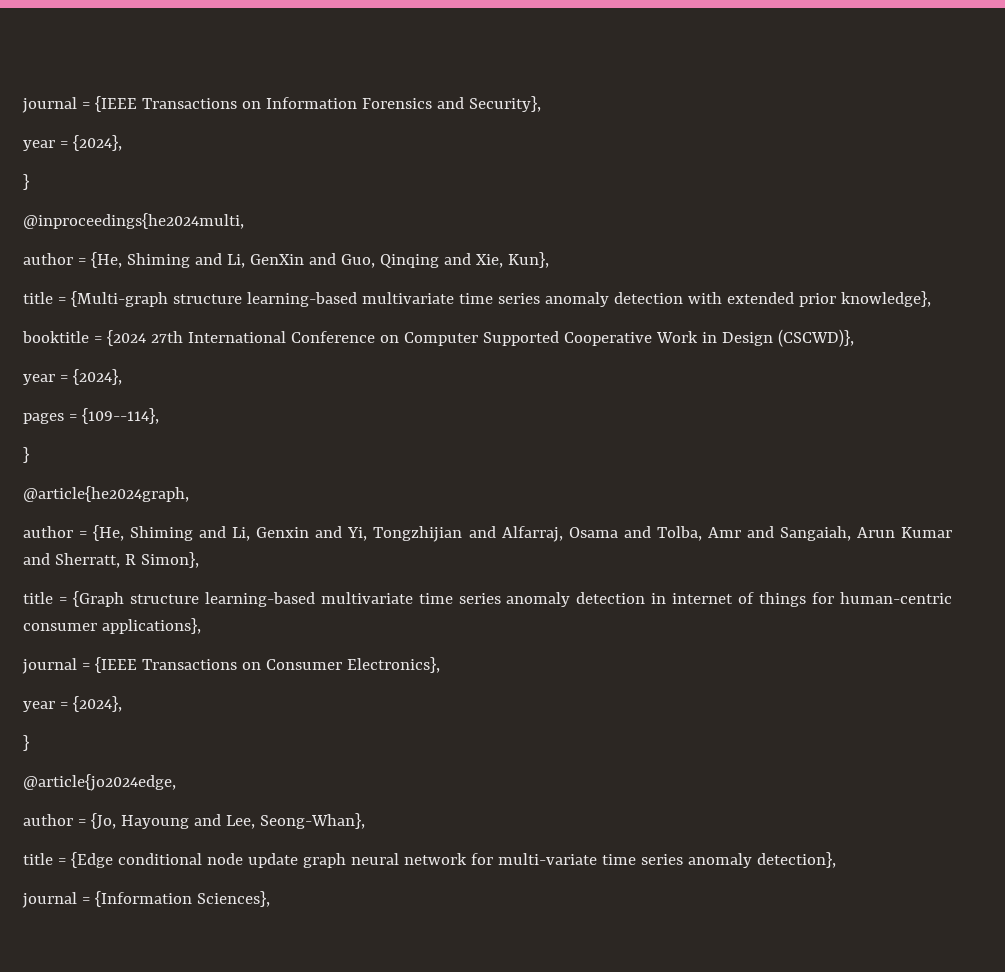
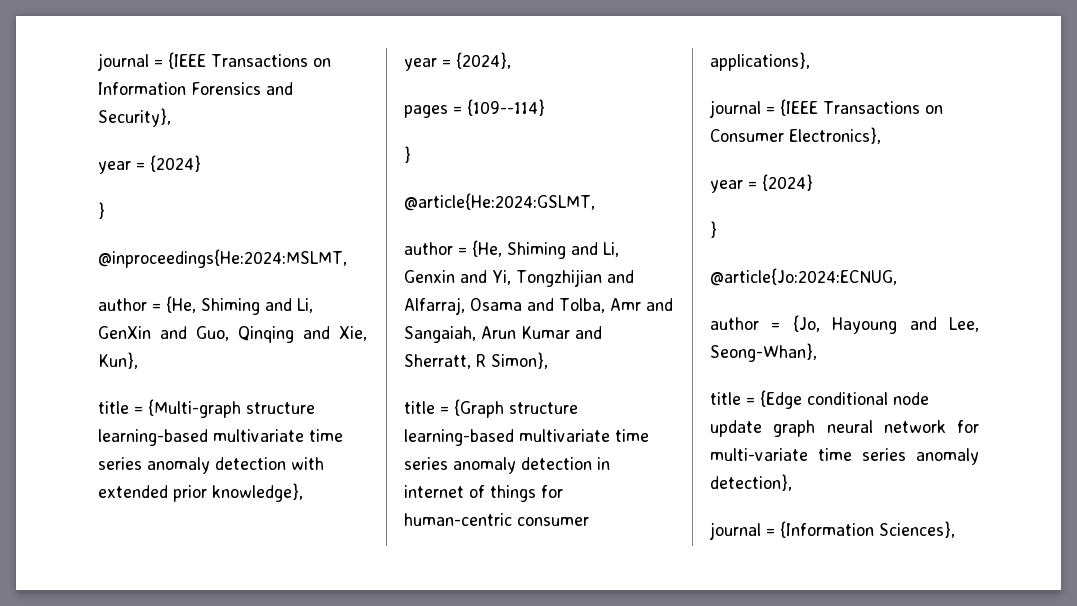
  journal = {IEEE Transactions on Information Forensics and Security},
- year = {2024},
+ year = {2024}
  }
- @inproceedings{he2024multi,
+ @inproceedings{He:2024:MSLMT,
- booktitle = {2024 27th International Conference on Computer Supported Cooperative Work in Design (CSCWD)},
- pages = {109--114},
+ pages = {109--114}
  }
- @article{he2024graph,
+ @article{He:2024:GSLMT,
  journal = {IEEE Transactions on Consumer Electronics},
- year = {2024},
+ year = {2024}
  }
- @article{jo2024edge,
+ @article{Jo:2024:ECNUG,

